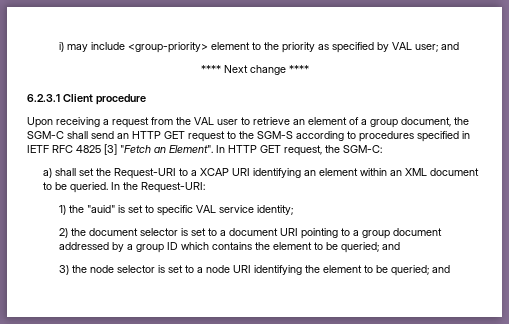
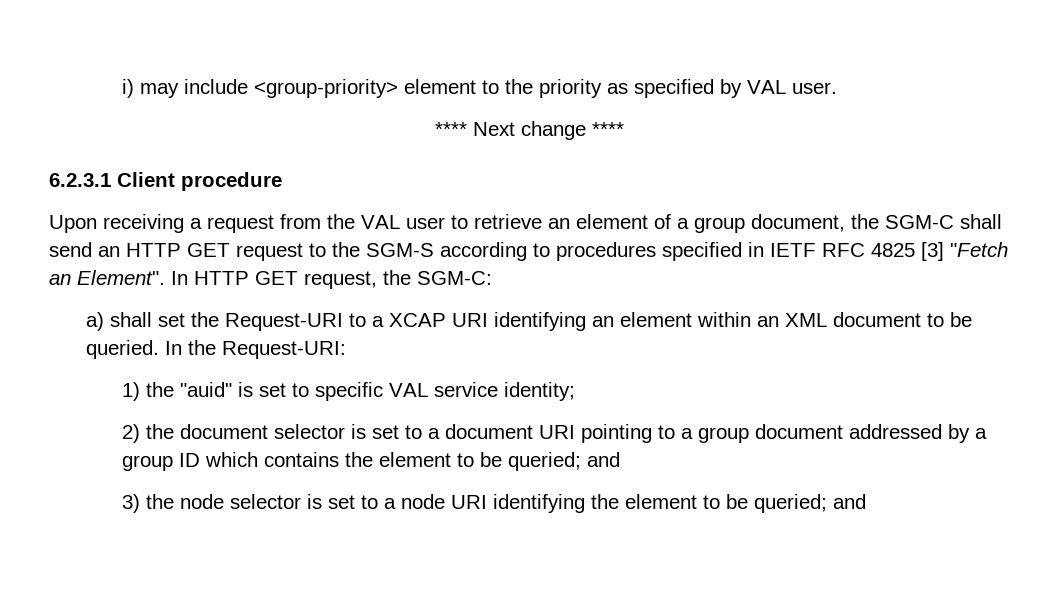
- i) may include <group-priority> element to the priority as specified by VAL user; and
+ i) may include <group-priority> element to the priority as specified by VAL user.

